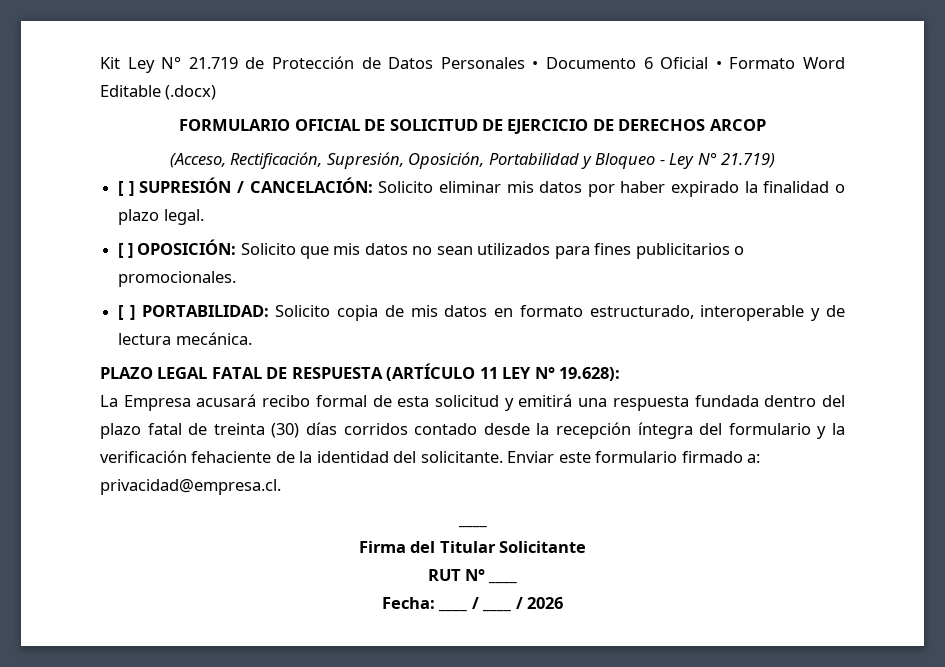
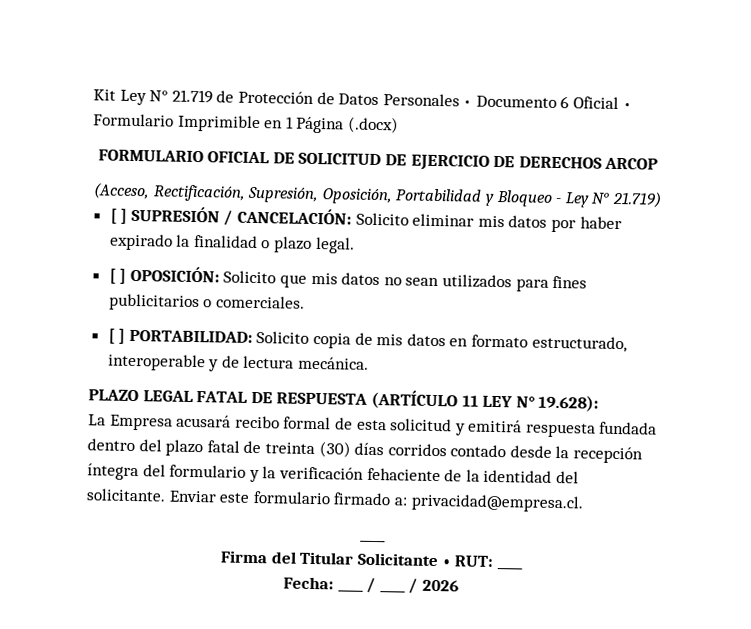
- Kit Ley N° 21.719 de Protección de Datos Personales • Documento 6 Oficial • Formato Word Editable (.docx)
+ Kit Ley N° 21.719 de Protección de Datos Personales • Documento 6 Oficial • Formulario Imprimible en 1 Página (.docx)
- [ ] OPOSICIÓN: Solicito que mis datos no sean utilizados para fines publicitarios o promocionales.
+ [ ] OPOSICIÓN: Solicito que mis datos no sean utilizados para fines publicitarios o comerciales.
- La Empresa acusará recibo formal de esta solicitud y emitirá una respuesta fundada dentro del plazo fatal de treinta (30) días corridos contado desde la recepción íntegra del formulario y la verificación fehaciente de la identidad del solicitante.
+ La Empresa acusará recibo formal de esta solicitud y emitirá respuesta fundada dentro del plazo fatal de treinta (30) días corridos contado desde la recepción íntegra del formulario y la verificación fehaciente de la identidad del solicitante.
- Firma del Titular Solicitante
- RUT N° ____
+ Firma del Titular Solicitante • RUT: ____

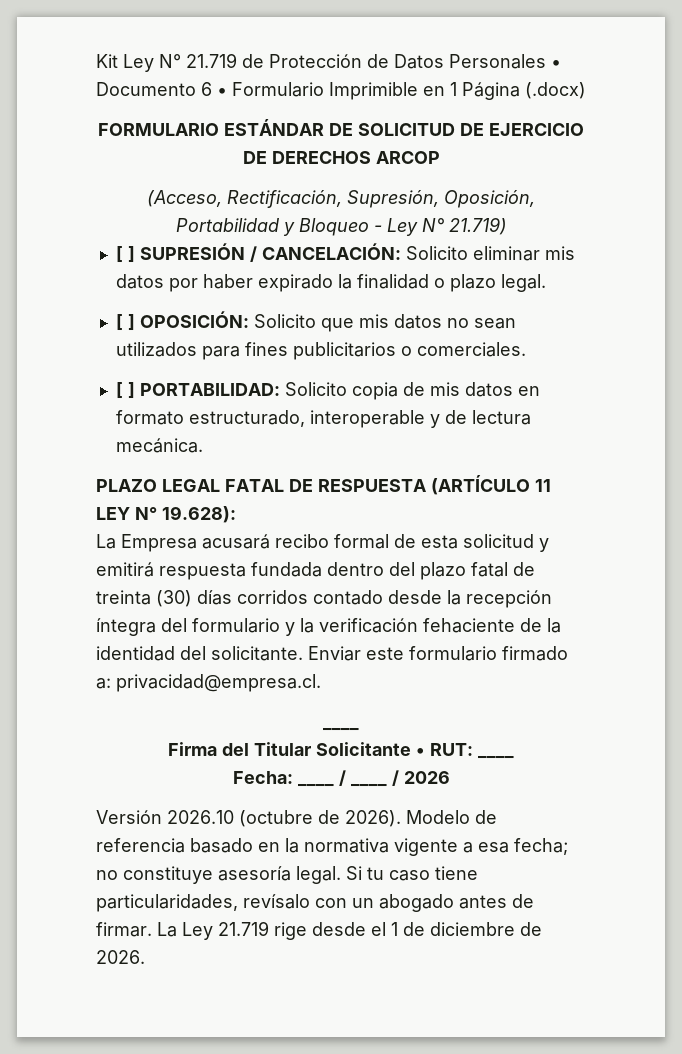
- Kit Ley N° 21.719 de Protección de Datos Personales • Documento 6 Oficial • Formulario Imprimible en 1 Página (.docx)
+ Kit Ley N° 21.719 de Protección de Datos Personales • Documento 6 • Formulario Imprimible en 1 Página (.docx)
- FORMULARIO OFICIAL DE SOLICITUD DE EJERCICIO DE DERECHOS ARCOP
+ FORMULARIO ESTÁNDAR DE SOLICITUD DE EJERCICIO DE DERECHOS ARCOP
+ Versión 2026.10 (octubre de 2026). Modelo de referencia basado en la normativa vigente a esa fecha; no constituye asesoría legal. Si tu caso tiene particularidades, revísalo con un abogado antes de firmar. La Ley 21.719 rige desde el 1 de diciembre de 2026.

